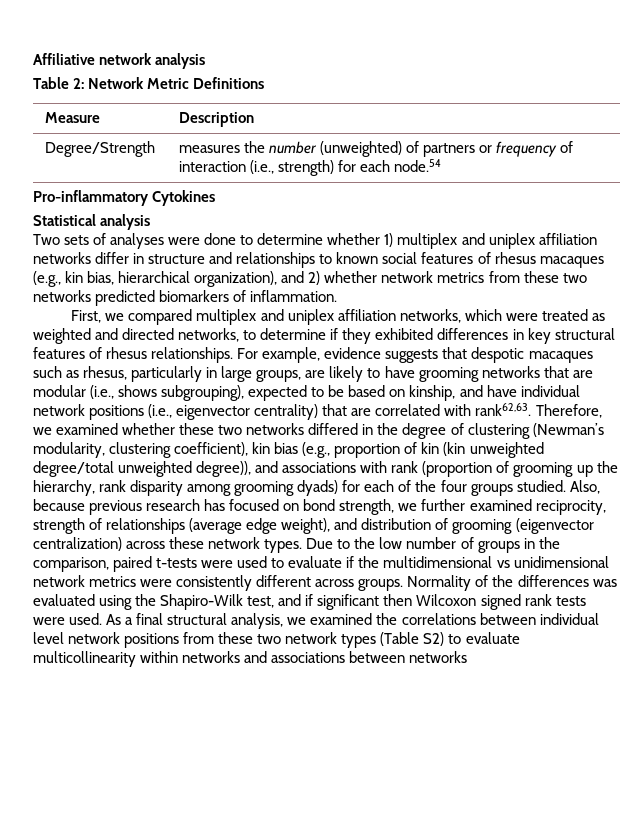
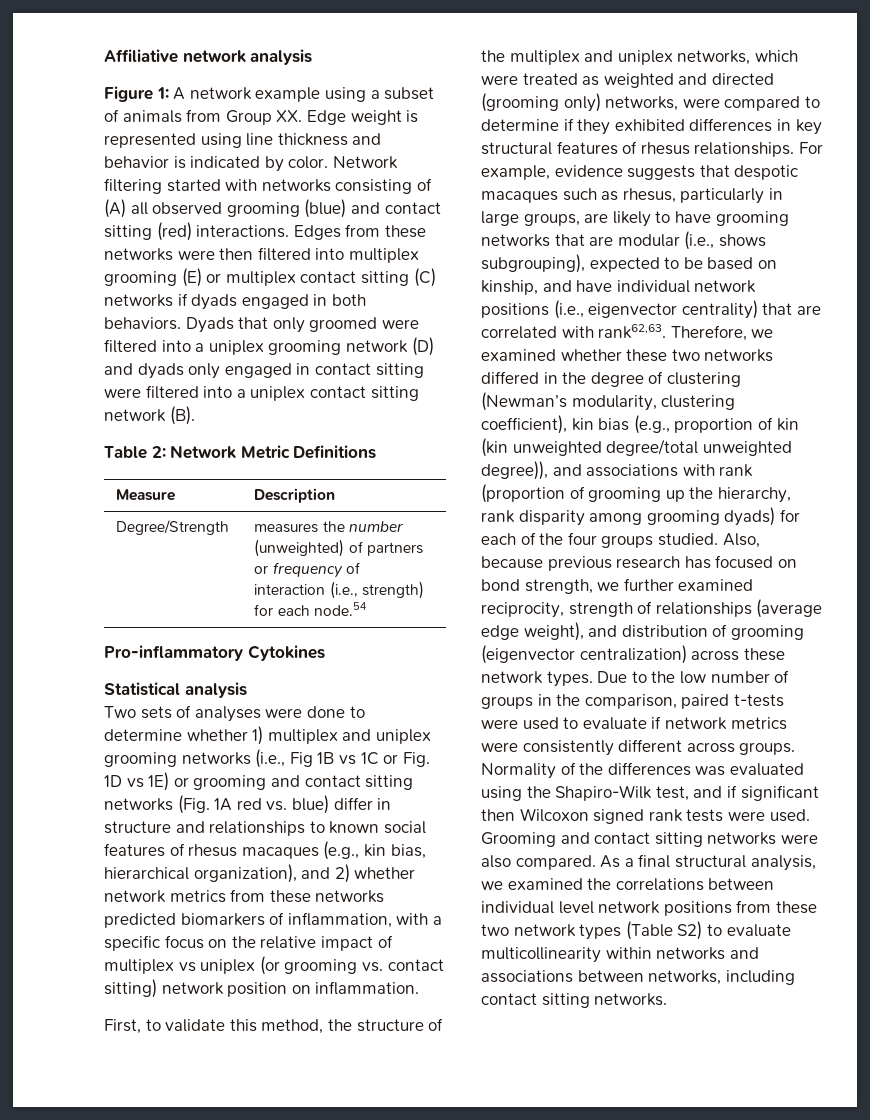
+ Figure 1: A network example using a subset of animals from Group XX. Edge weight is represented using line thickness and behavior is indicated by color. Network filtering started with networks consisting of (A) all observed grooming (blue) and contact sitting (red) interactions. Edges from these networks were then filtered into multiplex grooming (E) or multiplex contact sitting (C) networks if dyads engaged in both behaviors. Dyads that only groomed were filtered into a uniplex grooming network (D) and dyads only engaged in contact sitting were filtered into a uniplex contact sitting network (B).
- Two sets of analyses were done to determine whether 1) multiplex and uniplex affiliation networks differ in structure and relationships to known social features of rhesus macaques (e.g., kin bias, hierarchical organization), and 2) whether network metrics from these two networks predicted biomarkers of inflammation.
- First, we compared multiplex and uniplex affiliation networks, which were treated as weighted and directed networks, to determine if they exhibited differences in key structural features of rhesus relationships.
+ Two sets of analyses were done to determine whether 1) multiplex and uniplex grooming networks (i.e., Fig 1B vs 1C or Fig. 1D vs 1E) or grooming and contact sitting networks (Fig. 1A red vs. blue) differ in structure and relationships to known social features of rhesus macaques (e.g., kin bias, hierarchical organization), and 2) whether network metrics from these networks predicted biomarkers of inflammation, with a specific focus on the relative impact of multiplex vs uniplex (or grooming vs. contact sitting) network position on inflammation.
+ First, to validate this method, the structure of the multiplex and uniplex networks, which were treated as weighted and directed (grooming only) networks, were compared to determine if they exhibited differences in key structural features of rhesus relationships.
- Due to the low number of groups in the comparison, paired t-tests were used to evaluate if the multidimensional vs unidimensional network metrics were consistently different across groups.
+ Due to the low number of groups in the comparison, paired t-tests were used to evaluate if network metrics were consistently different across groups.
+ Grooming and contact sitting networks were also compared.
- As a final structural analysis, we examined the correlations between individual level network positions from these two network types (Table S2) to evaluate multicollinearity within networks and associations between networks
+ As a final structural analysis, we examined the correlations between individual level network positions from these two network types (Table S2) to evaluate multicollinearity within networks and associations between networks, including contact sitting networks.

